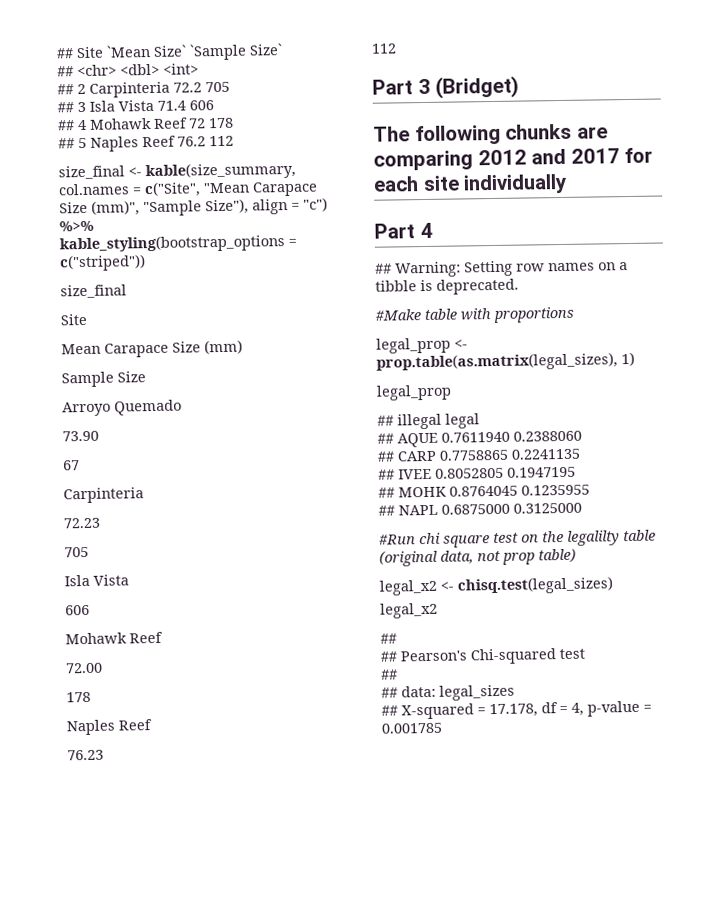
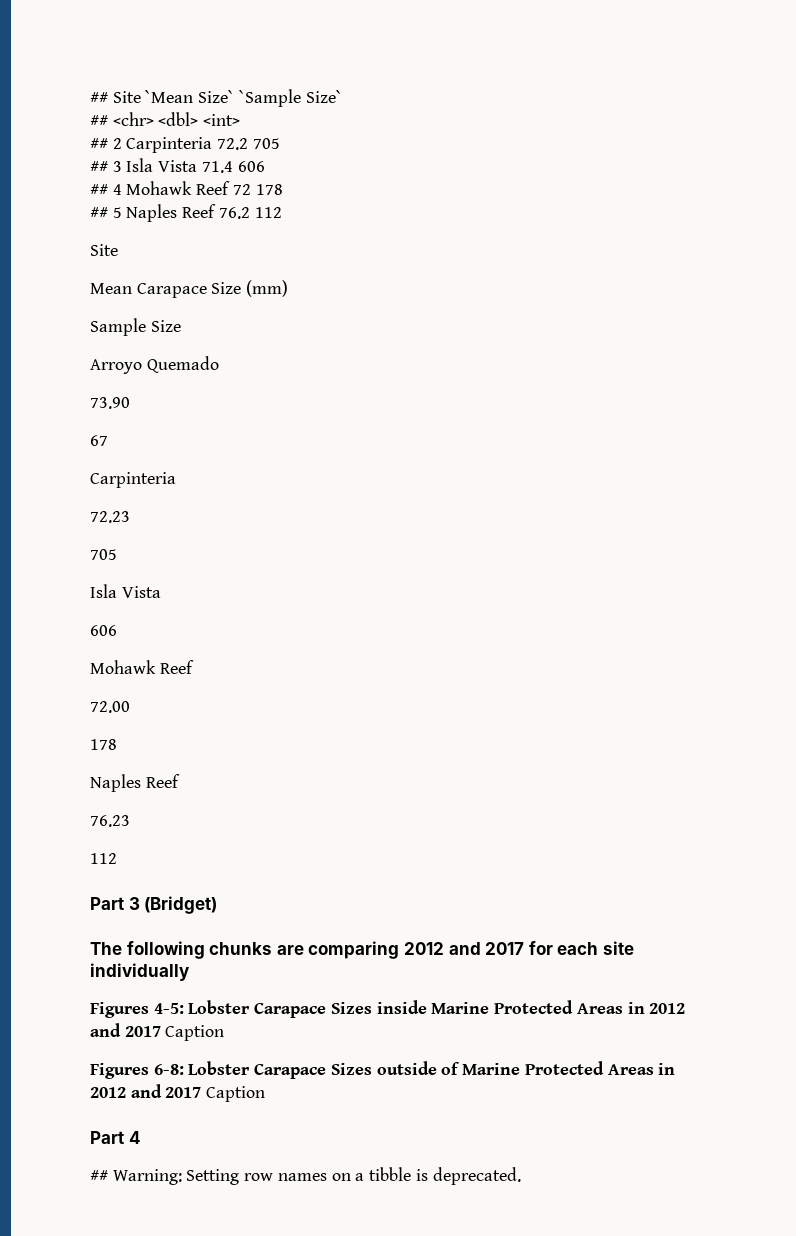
- size_final <- kable(size_summary, col.names = c("Site", "Mean Carapace Size (mm)", "Sample Size"), align = "c") %>%
- kable_styling(bootstrap_options = c("striped"))
- size_final
+ Figures 4-5: Lobster Carapace Sizes inside Marine Protected Areas in 2012 and 2017 Caption
+ Figures 6-8: Lobster Carapace Sizes outside of Marine Protected Areas in 2012 and 2017 Caption
- #Make table with proportions
- legal_prop <- prop.table(as.matrix(legal_sizes), 1)
- legal_prop
- ## illegal legal
- ## AQUE 0.7611940 0.2388060
- ## CARP 0.7758865 0.2241135
- ## IVEE 0.8052805 0.1947195
- ## MOHK 0.8764045 0.1235955
- ## NAPL 0.6875000 0.3125000
- #Run chi square test on the legalilty table (original data, not prop table)
- legal_x2 <- chisq.test(legal_sizes)
- legal_x2
- ##
- ## Pearson's Chi-squared test
- ##
- ## data: legal_sizes
- ## X-squared = 17.178, df = 4, p-value = 0.001785

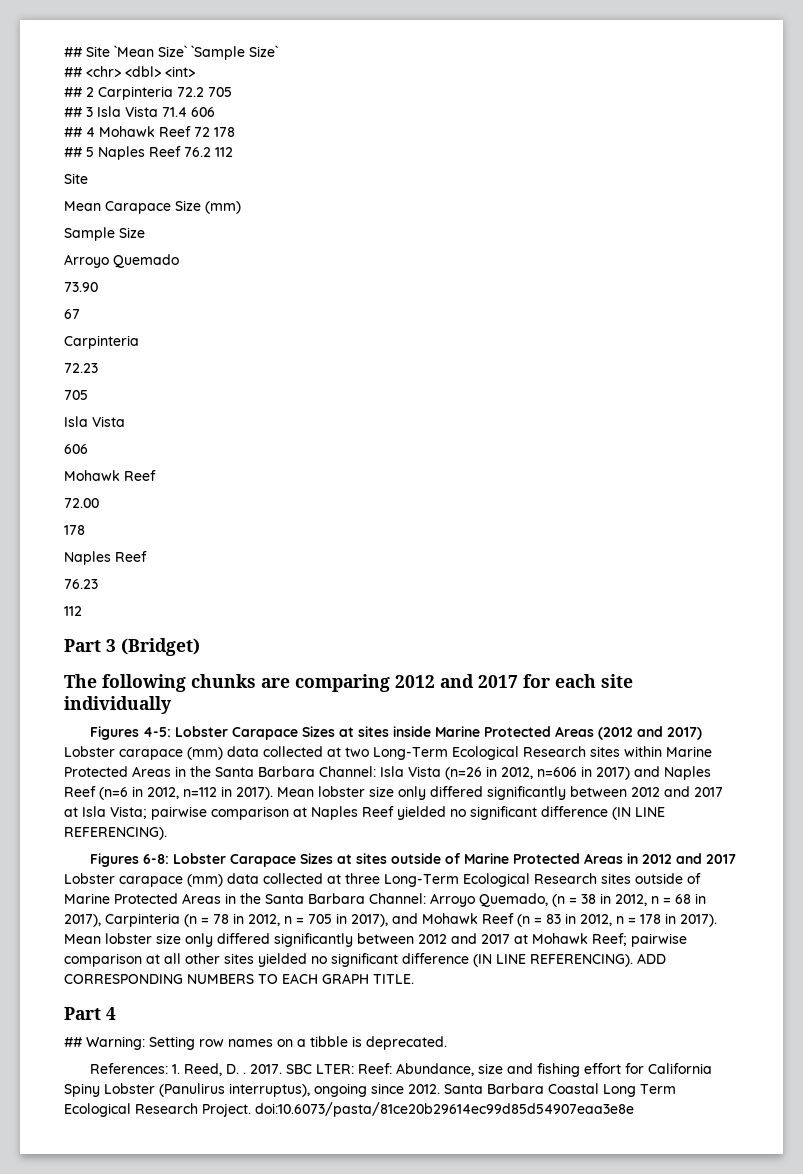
- Figures 4-5: Lobster Carapace Sizes inside Marine Protected Areas in 2012 and 2017 Caption
+ Figures 4-5: Lobster Carapace Sizes at sites inside Marine Protected Areas (2012 and 2017) Lobster carapace (mm) data collected at two Long-Term Ecological Research sites within Marine Protected Areas in the Santa Barbara Channel: Isla Vista (n=26 in 2012, n=606 in 2017) and Naples Reef (n=6 in 2012, n=112 in 2017). Mean lobster size only differed significantly between 2012 and 2017 at Isla Vista; pairwise comparison at Naples Reef yielded no significant difference (IN LINE REFERENCING).
- Figures 6-8: Lobster Carapace Sizes outside of Marine Protected Areas in 2012 and 2017 Caption
+ Figures 6-8: Lobster Carapace Sizes at sites outside of Marine Protected Areas in 2012 and 2017 Lobster carapace (mm) data collected at three Long-Term Ecological Research sites outside of Marine Protected Areas in the Santa Barbara Channel: Arroyo Quemado, (n = 38 in 2012, n = 68 in 2017), Carpinteria (n = 78 in 2012, n = 705 in 2017), and Mohawk Reef (n = 83 in 2012, n = 178 in 2017). Mean lobster size only differed significantly between 2012 and 2017 at Mohawk Reef; pairwise comparison at all other sites yielded no significant difference (IN LINE REFERENCING). ADD CORRESPONDING NUMBERS TO EACH GRAPH TITLE.
+ References: 1. Reed, D. . 2017. SBC LTER: Reef: Abundance, size and fishing effort for California Spiny Lobster (Panulirus interruptus), ongoing since 2012. Santa Barbara Coastal Long Term Ecological Research Project. doi:10.6073/pasta/81ce20b29614ec99d85d54907eaa3e8e

